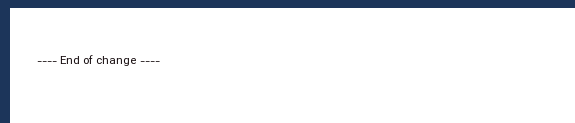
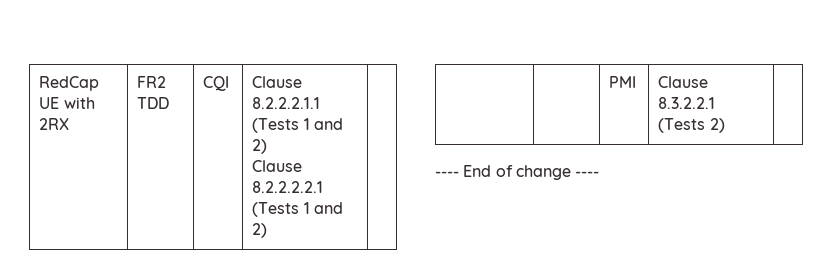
+ RedCap UE with 2RX | FR2 TDD | CQI | Clause 8.2.2.2.1.1 (Tests 1 and 2)
+ Clause 8.2.2.2.2.1 (Tests 1 and 2) |
+ | | PMI | Clause 8.3.2.2.1 (Tests 2) |

